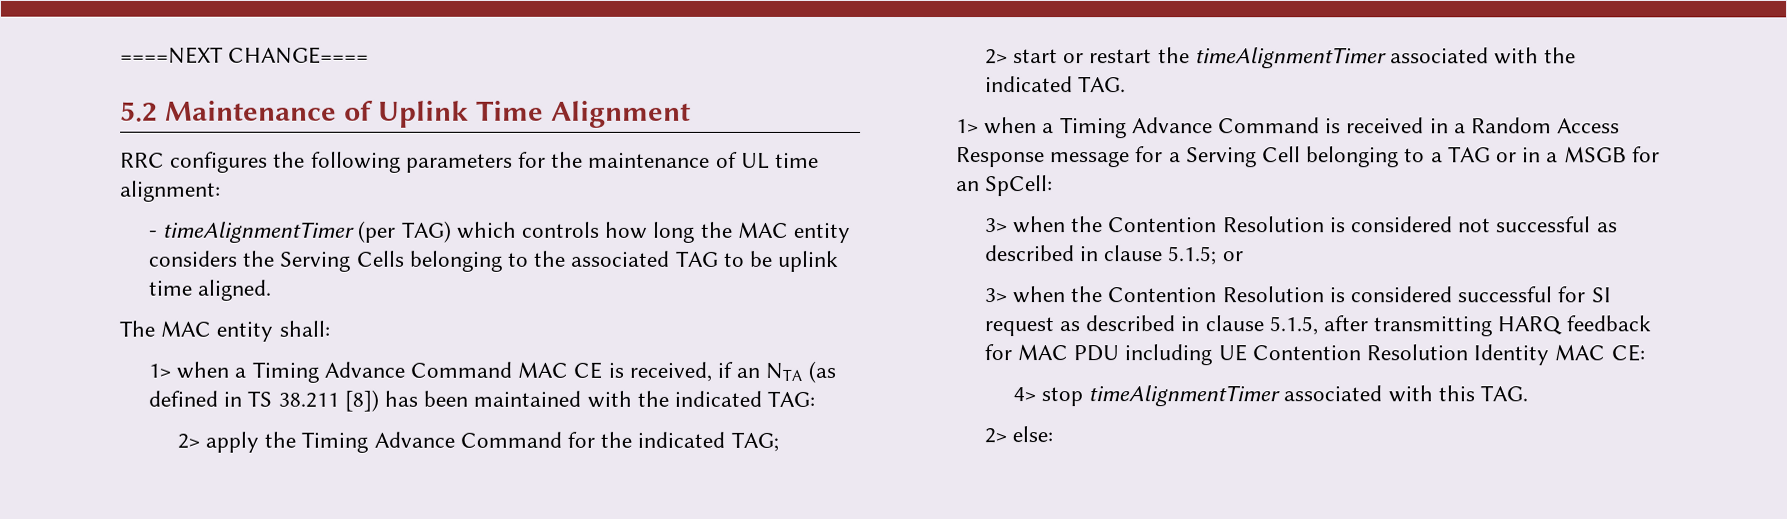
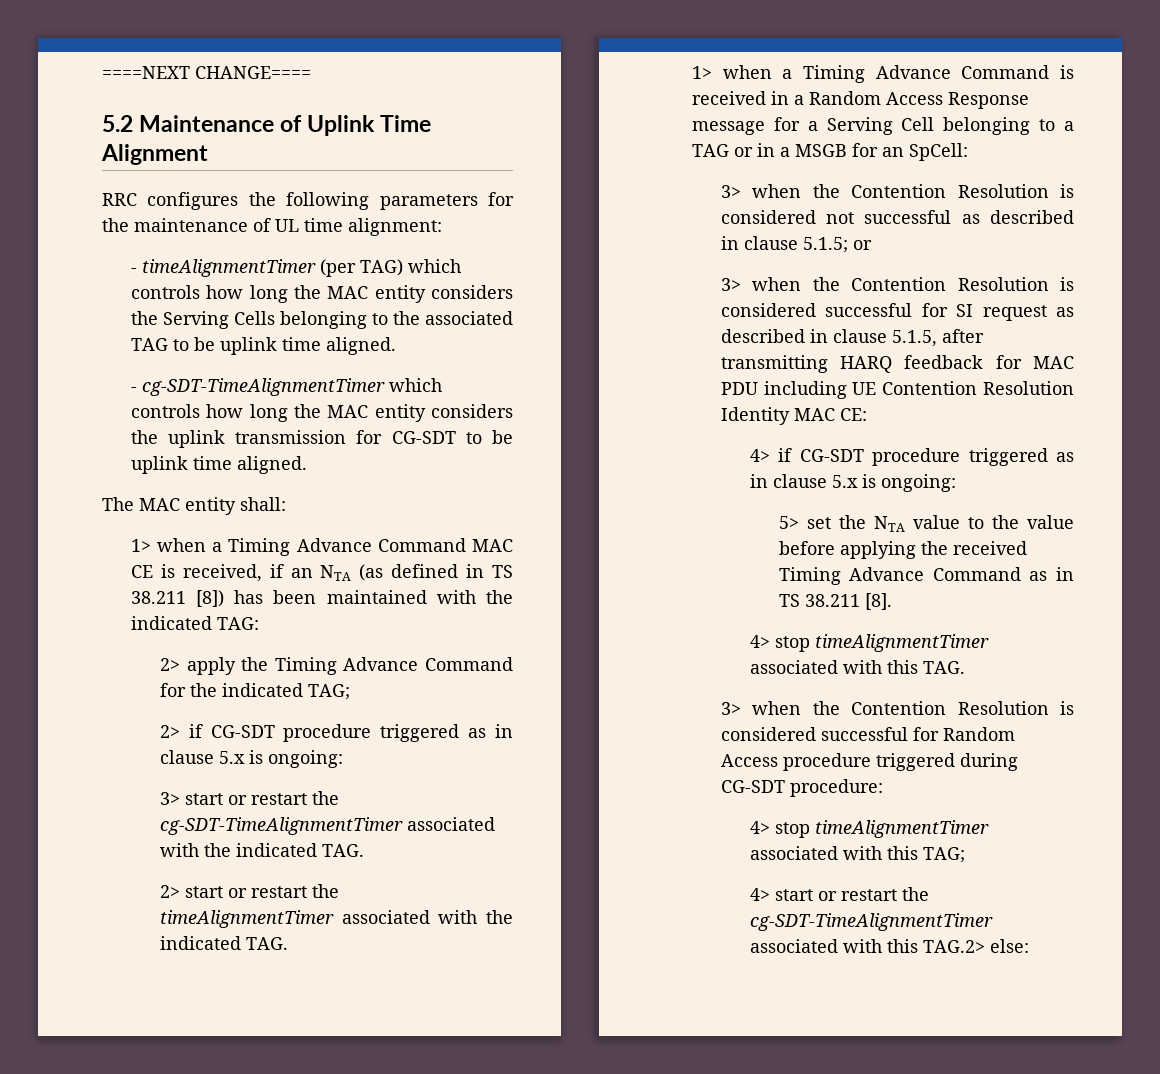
+ - cg-SDT-TimeAlignmentTimer which controls how long the MAC entity considers the uplink transmission for CG-SDT to be uplink time aligned.
+ 2> if CG-SDT procedure triggered as in clause 5.x is ongoing:
+ 3> start or restart the cg-SDT-TimeAlignmentTimer associated with the indicated TAG.
+ 4> if CG-SDT procedure triggered as in clause 5.x is ongoing:
+ 5> set the NTA value to the value before applying the received Timing Advance Command as in TS 38.211 [8].
- 2> else:
+ 3> when the Contention Resolution is considered successful for Random Access procedure triggered during CG-SDT procedure:
+ 4> stop timeAlignmentTimer associated with this TAG;
+ 4> start or restart the cg-SDT-TimeAlignmentTimer associated with this TAG.2> else:

